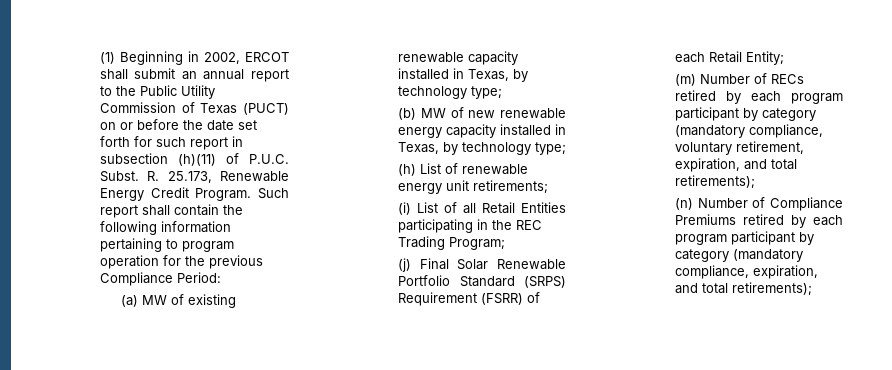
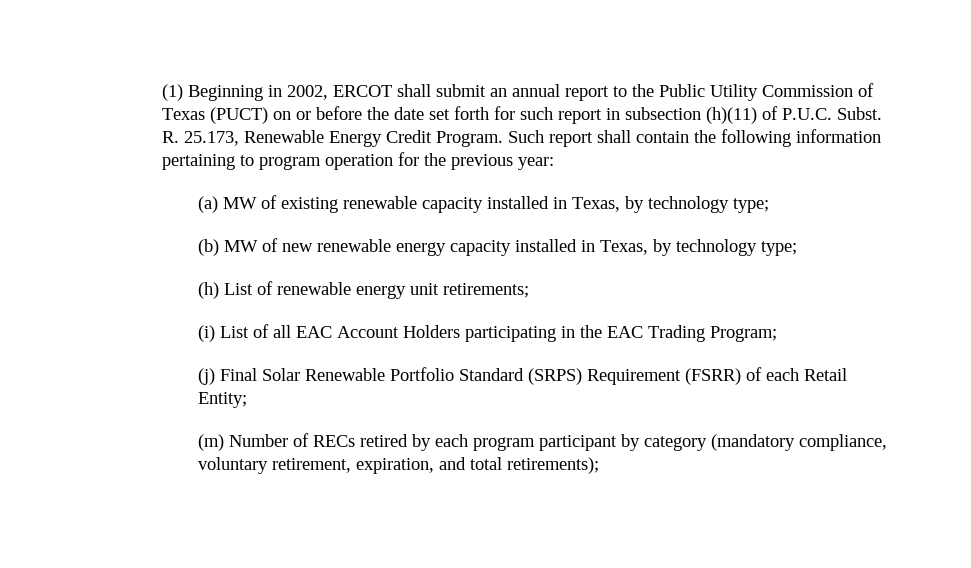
- Such report shall contain the following information pertaining to program operation for the previous Compliance Period:
+ Such report shall contain the following information pertaining to program operation for the previous year:
- (i) List of all Retail Entities participating in the REC Trading Program;
+ (i) List of all EAC Account Holders participating in the EAC Trading Program;
- (n) Number of Compliance Premiums retired by each program participant by category (mandatory compliance, expiration, and total retirements);

